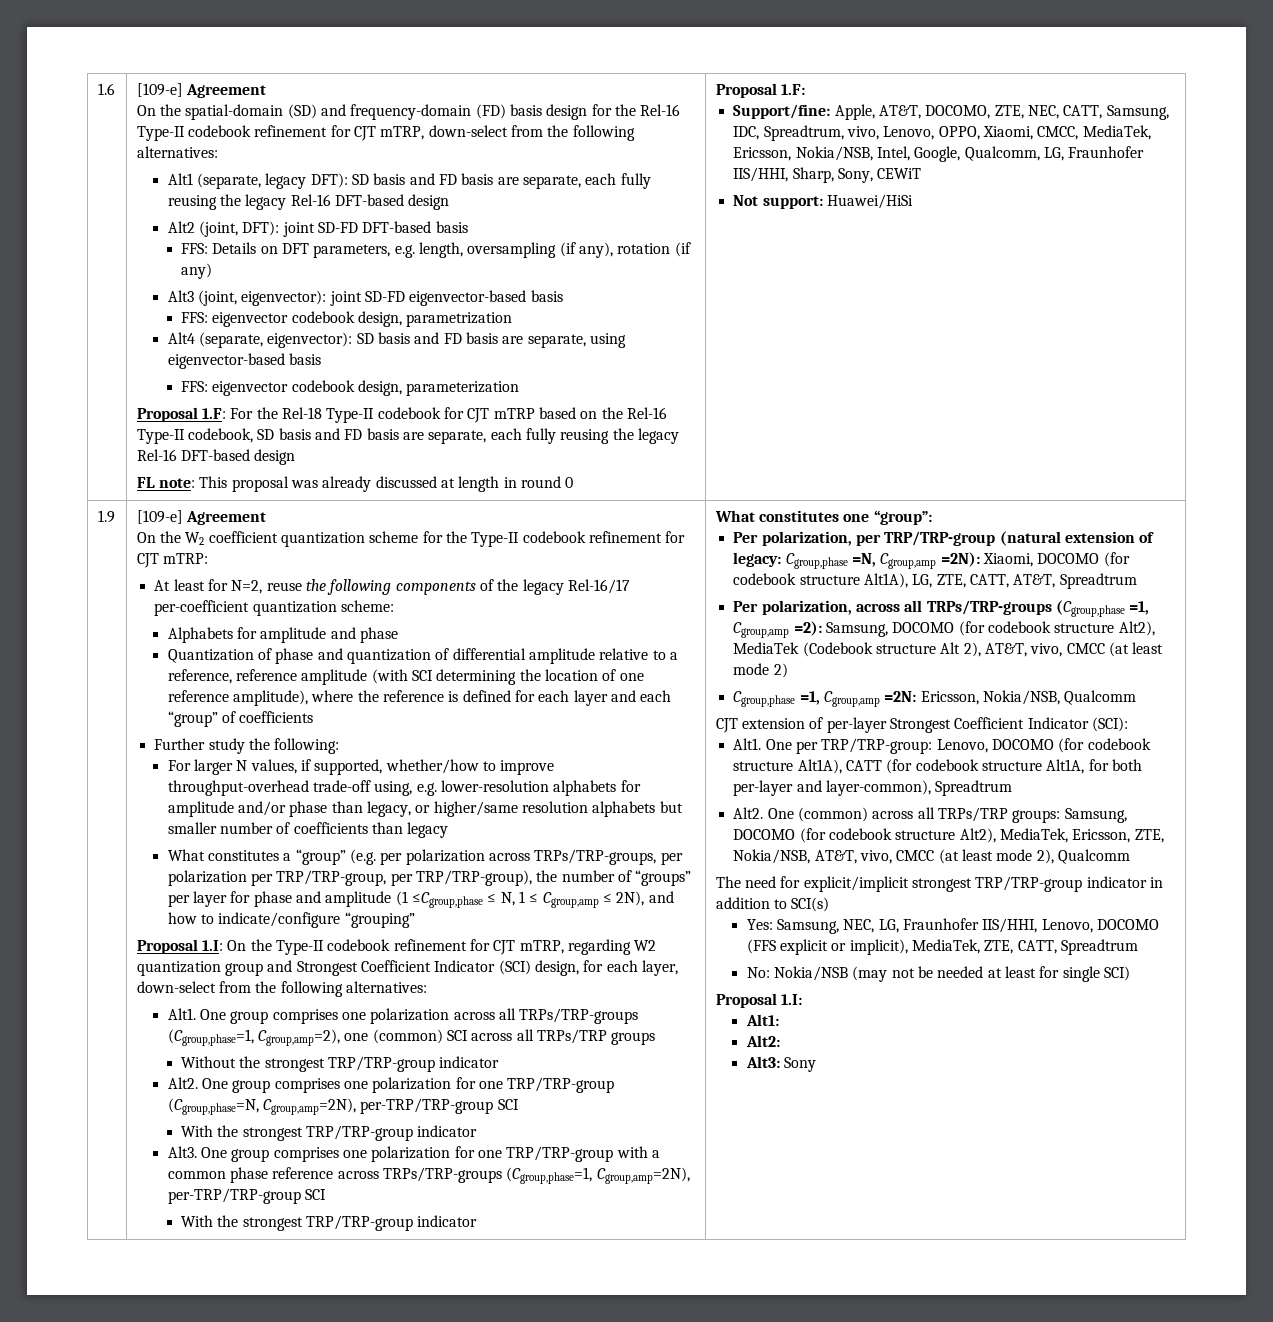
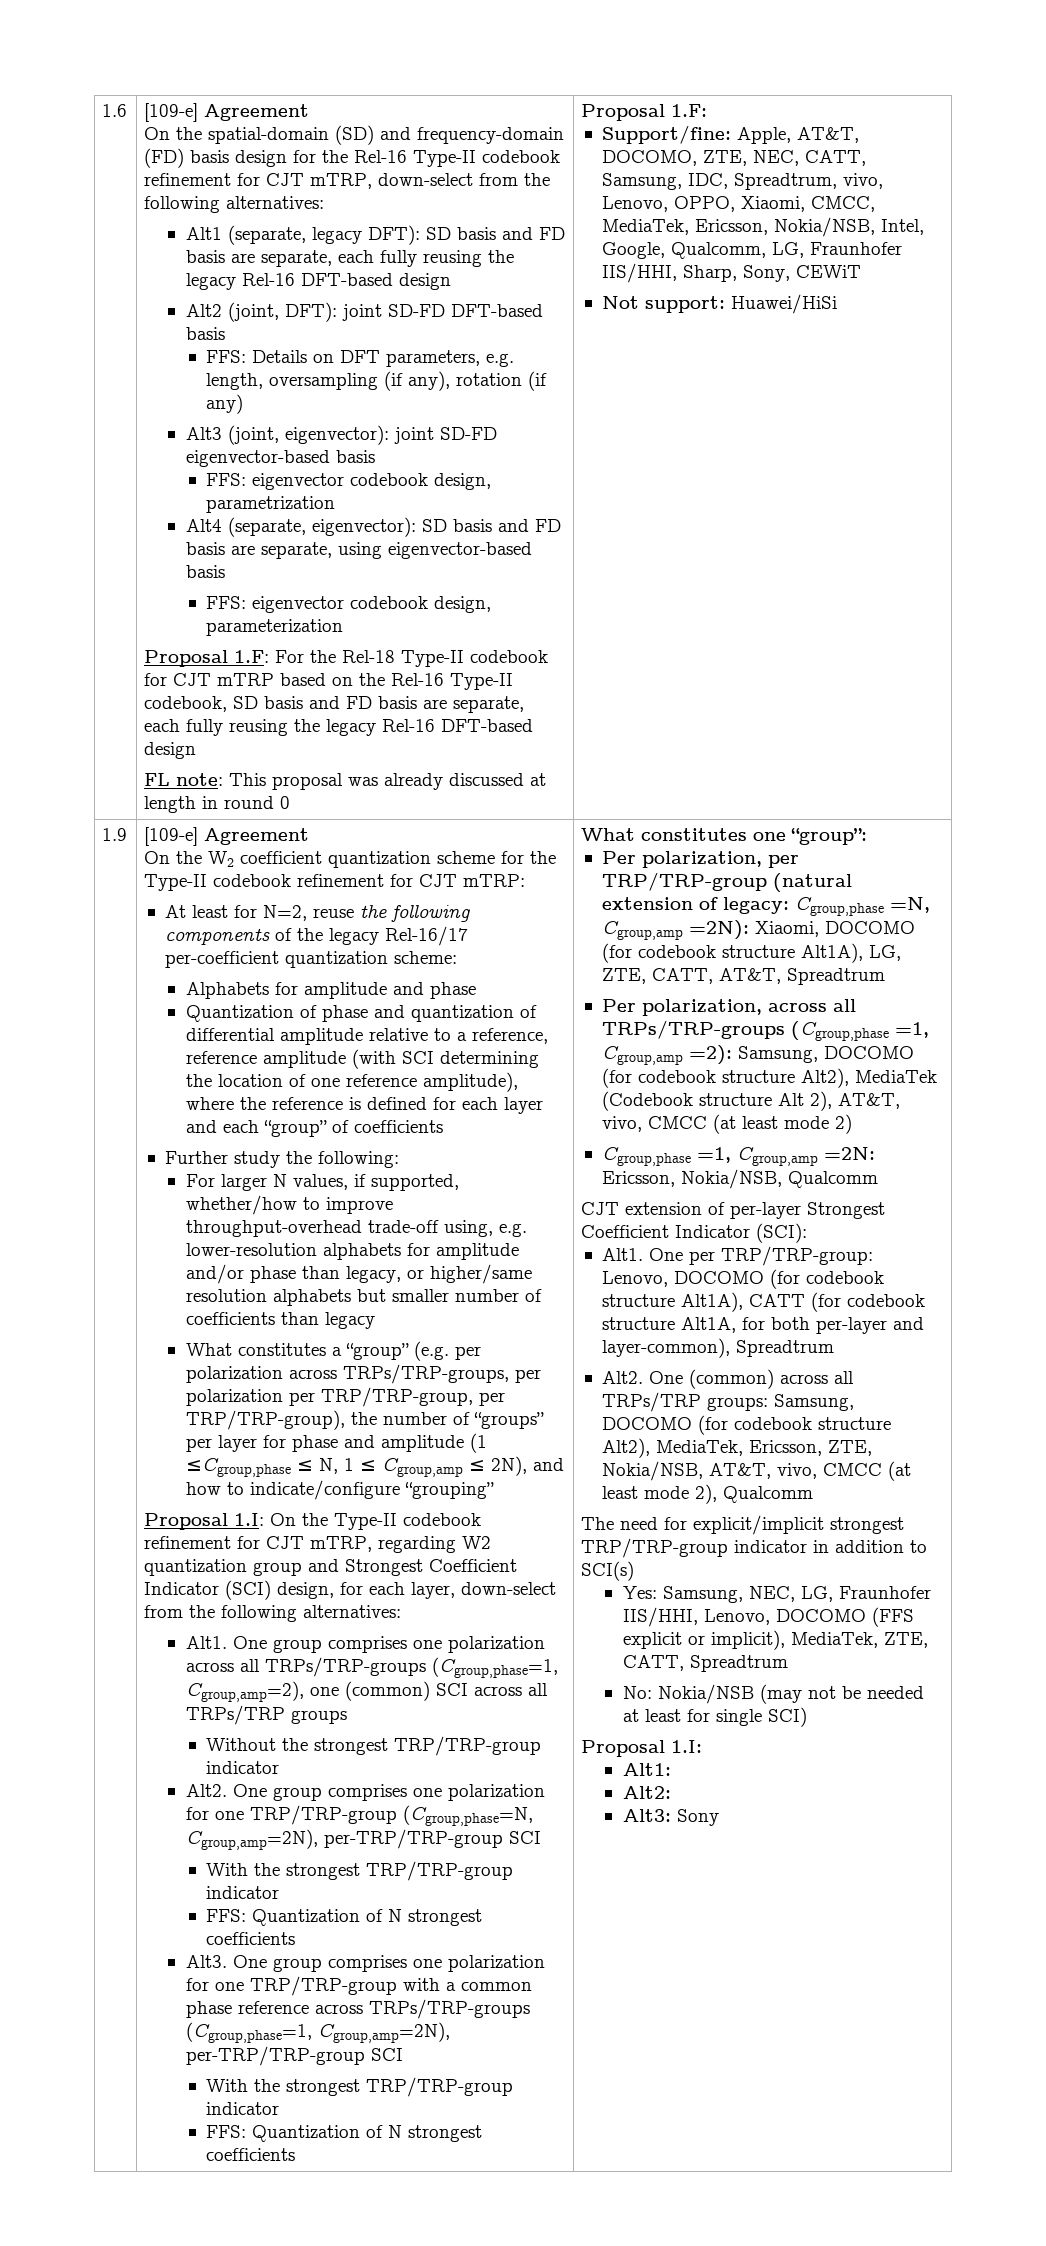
  One group comprises one polarization for one TRP/TRP-group (Cgroup,phase=N, Cgroup,amp=2N), per-TRP/TRP-group SCI
  With the strongest TRP/TRP-group indicator
+ FFS: Quantization of N strongest coefficients
  One group comprises one polarization for one TRP/TRP-group with a common phase reference across TRPs/TRP-groups (Cgroup,phase=1, Cgroup,amp=2N), per-TRP/TRP-group SCI
  With the strongest TRP/TRP-group indicator
+ FFS: Quantization of N strongest coefficients

